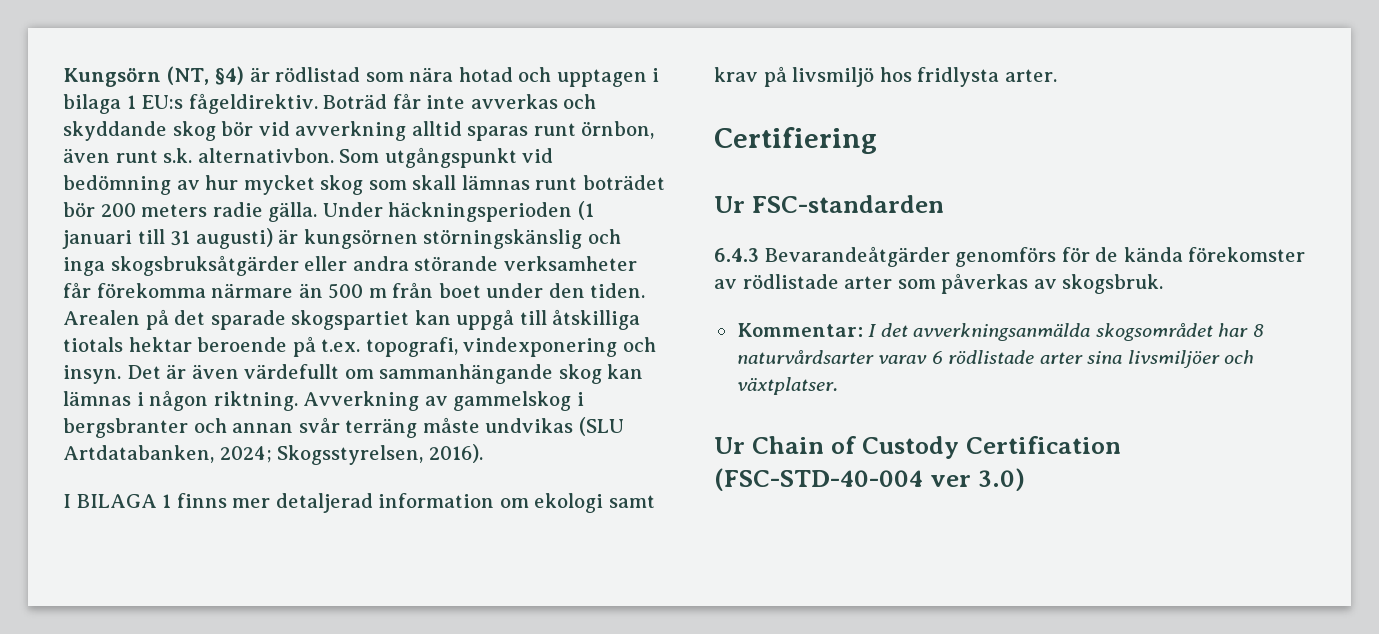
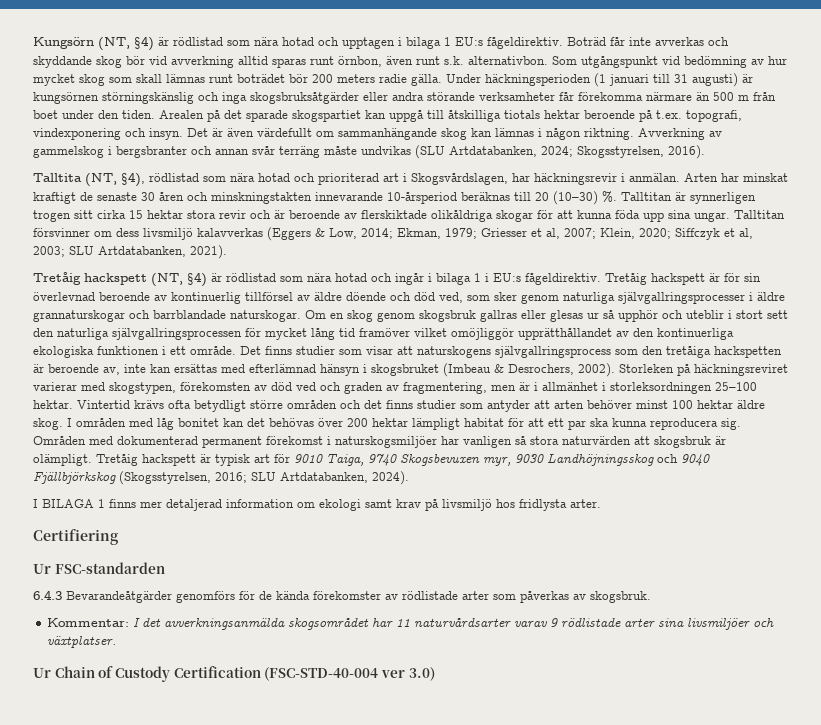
+ Talltita (NT, §4), rödlistad som nära hotad och prioriterad art i Skogsvårdslagen, har häckningsrevir i anmälan. Arten har minskat kraftigt de senaste 30 åren och minskningstakten innevarande 10-årsperiod beräknas till 20 (10–30) %. Talltitan är synnerligen trogen sitt cirka 15 hektar stora revir och är beroende av flerskiktade olikåldriga skogar för att kunna föda upp sina ungar. Talltitan försvinner om dess livsmiljö kalavverkas (Eggers & Low, 2014; Ekman, 1979; Griesser et al, 2007; Klein, 2020; Siffczyk et al, 2003; SLU Artdatabanken, 2021).
+ Tretåig hackspett (NT, §4) är rödlistad som nära hotad och ingår i bilaga 1 i EU:s fågeldirektiv. Tretåig hackspett är för sin överlevnad beroende av kontinuerlig tillförsel av äldre döende och död ved, som sker genom naturliga självgallringsprocesser i äldre grannaturskogar och barrblandade naturskogar. Om en skog genom skogsbruk gallras eller glesas ur så upphör och uteblir i stort sett den naturliga självgallringsprocessen för mycket lång tid framöver vilket omöjliggör upprätthållandet av den kontinuerliga ekologiska funktionen i ett område. Det finns studier som visar att naturskogens självgallringsprocess som den tretåiga hackspetten är beroende av, inte kan ersättas med efterlämnad hänsyn i skogsbruket (Imbeau & Desrochers, 2002). Storleken på häckningsreviret varierar med skogstypen, förekomsten av död ved och graden av fragmentering, men är i allmänhet i storleksordningen 25–100 hektar. Vintertid krävs ofta betydligt större områden och det finns studier som antyder att arten behöver minst 100 hektar äldre skog. I områden med låg bonitet kan det behövas över 200 hektar lämpligt habitat för att ett par ska kunna reproducera sig. Områden med dokumenterad permanent förekomst i naturskogsmiljöer har vanligen så stora naturvärden att skogsbruk är olämpligt. Tretåig hackspett är typisk art för 9010 Taiga, 9740 Skogsbevuxen myr, 9030 Landhöjningsskog och 9040 Fjällbjörkskog (Skogsstyrelsen, 2016; SLU Artdatabanken, 2024).
- Kommentar: I det avverkningsanmälda skogsområdet har 8 naturvårdsarter varav 6 rödlistade arter sina livsmiljöer och växtplatser.
+ Kommentar: I det avverkningsanmälda skogsområdet har 11 naturvårdsarter varav 9 rödlistade arter sina livsmiljöer och växtplatser.

